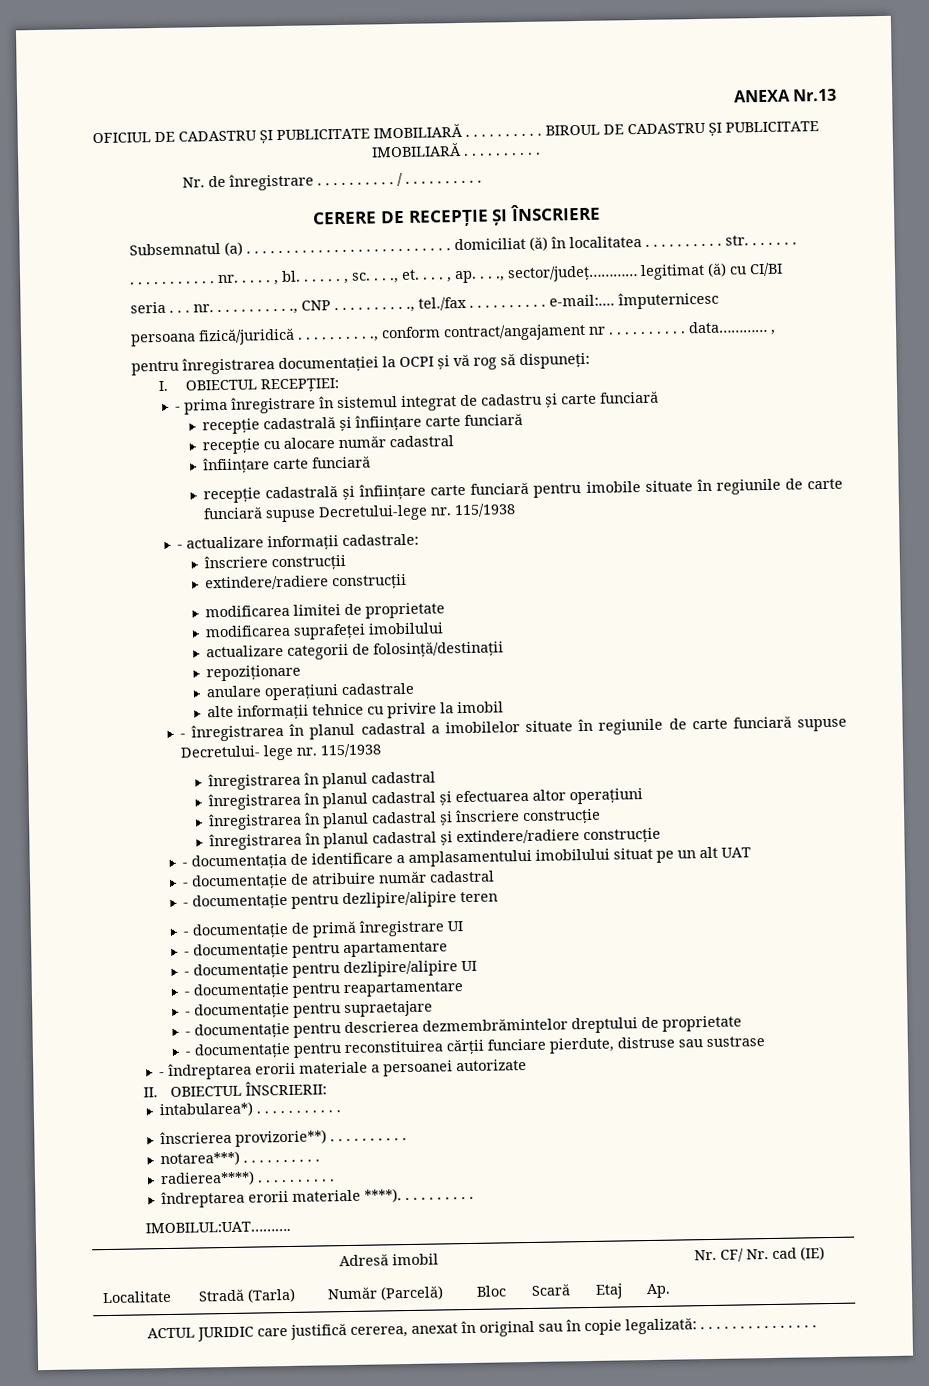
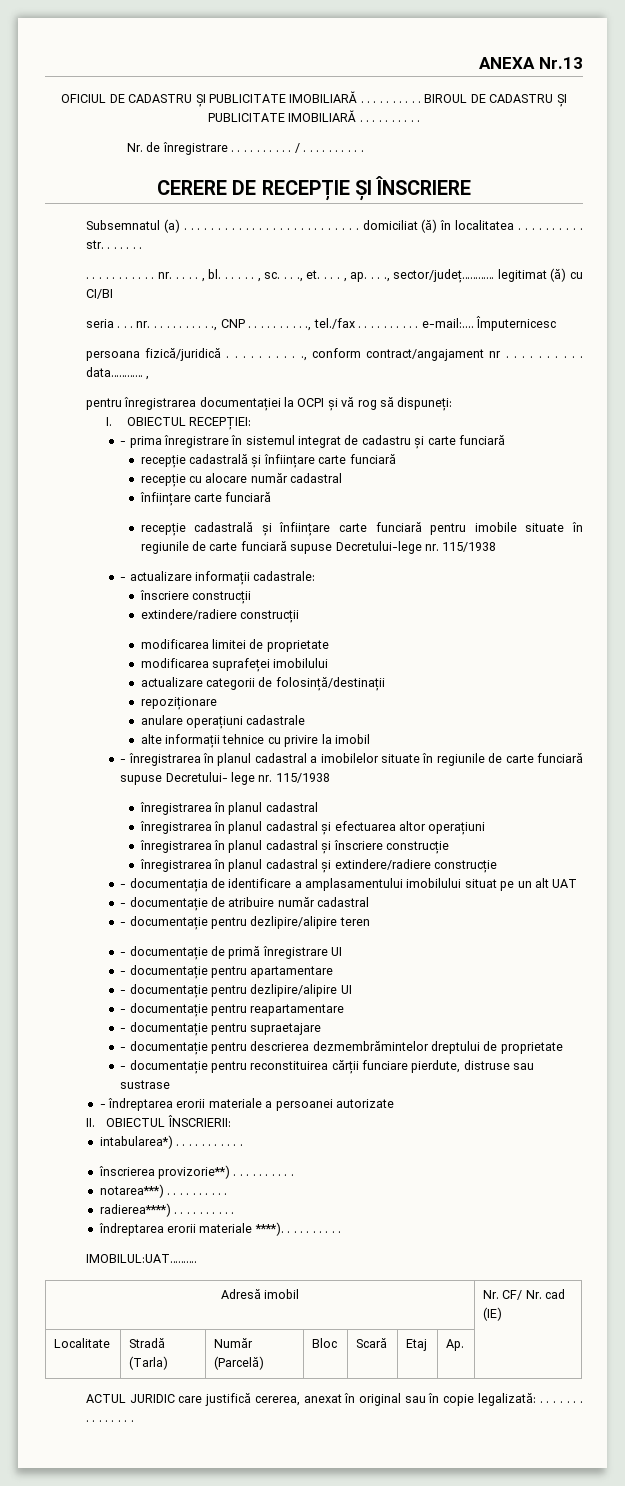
- seria . . . nr. . . . . . . . . . ., CNP . . . . . . . . . ., tel./fax . . . . . . . . . . e-mail:.... împuternicesc
+ seria . . . nr. . . . . . . . . . ., CNP . . . . . . . . . ., tel./fax . . . . . . . . . . e-mail:.... Împuternicesc

